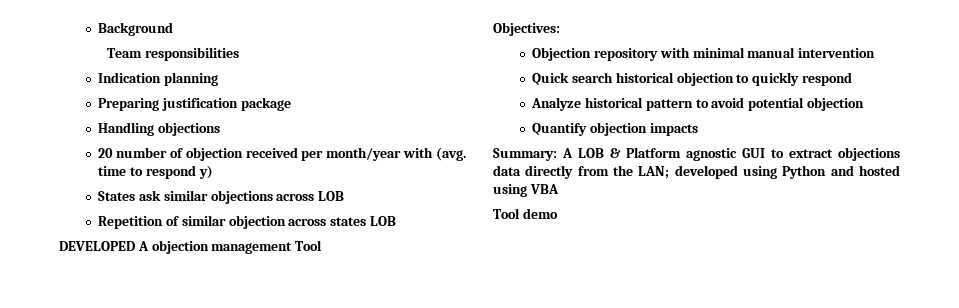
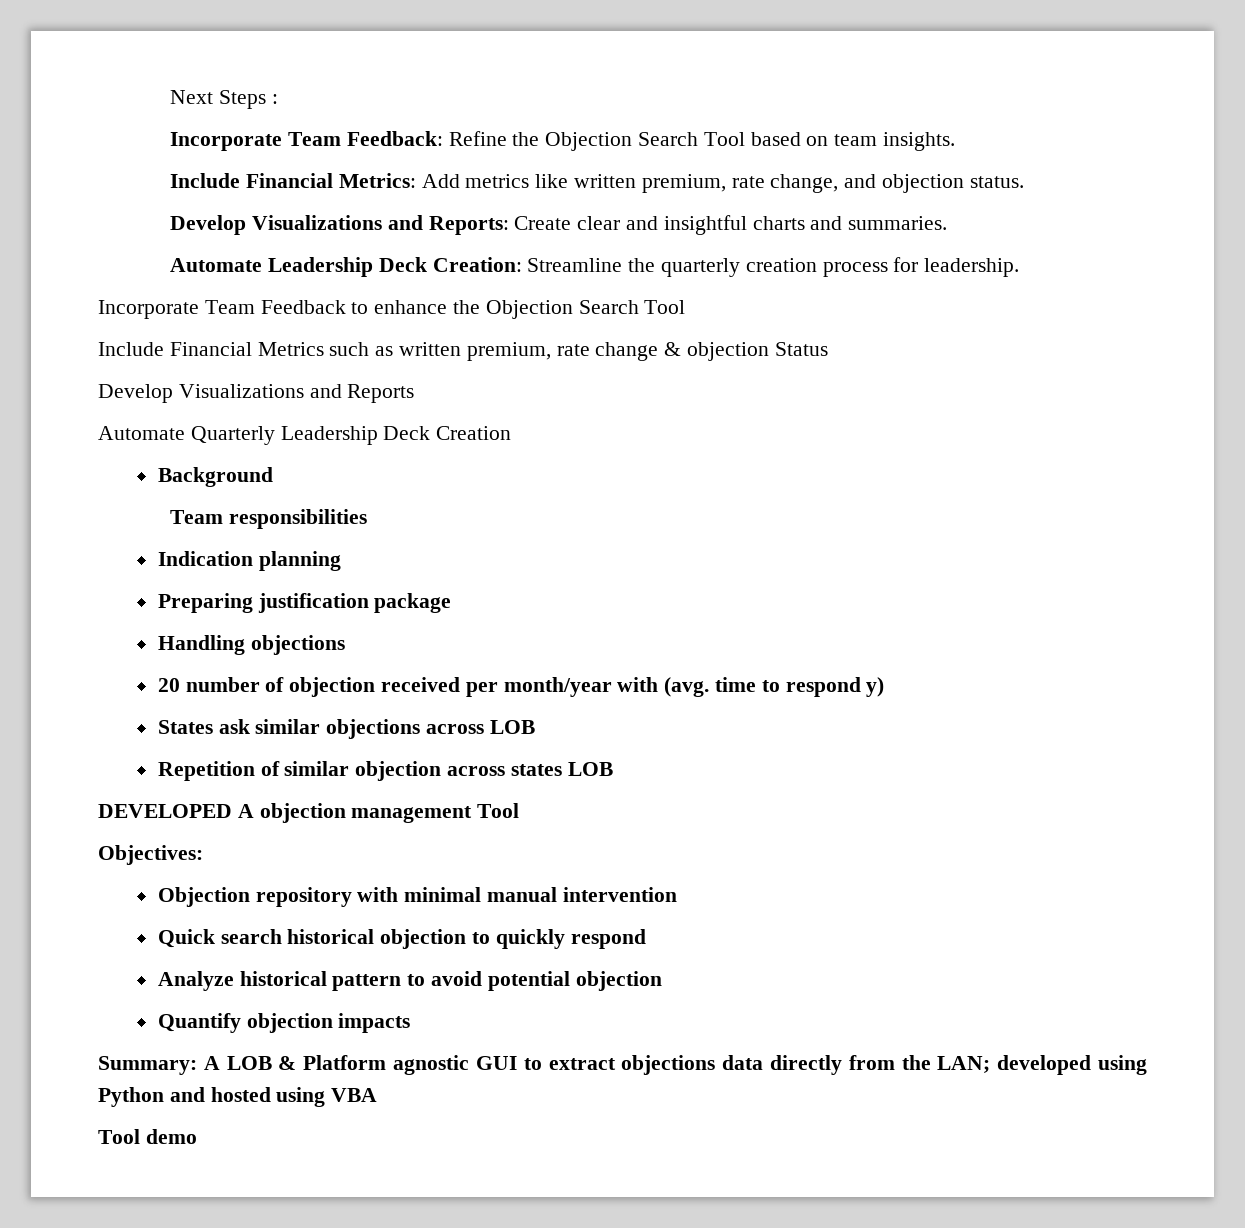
+ Next Steps :
+ Incorporate Team Feedback: Refine the Objection Search Tool based on team insights.
+ Include Financial Metrics: Add metrics like written premium, rate change, and objection status.
+ Develop Visualizations and Reports: Create clear and insightful charts and summaries.
+ Automate Leadership Deck Creation: Streamline the quarterly creation process for leadership.
+ Incorporate Team Feedback to enhance the Objection Search Tool
+ Include Financial Metrics such as written premium, rate change & objection Status
+ Develop Visualizations and Reports
+ Automate Quarterly Leadership Deck Creation

